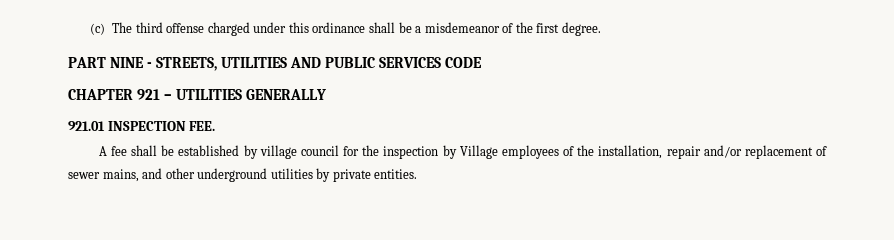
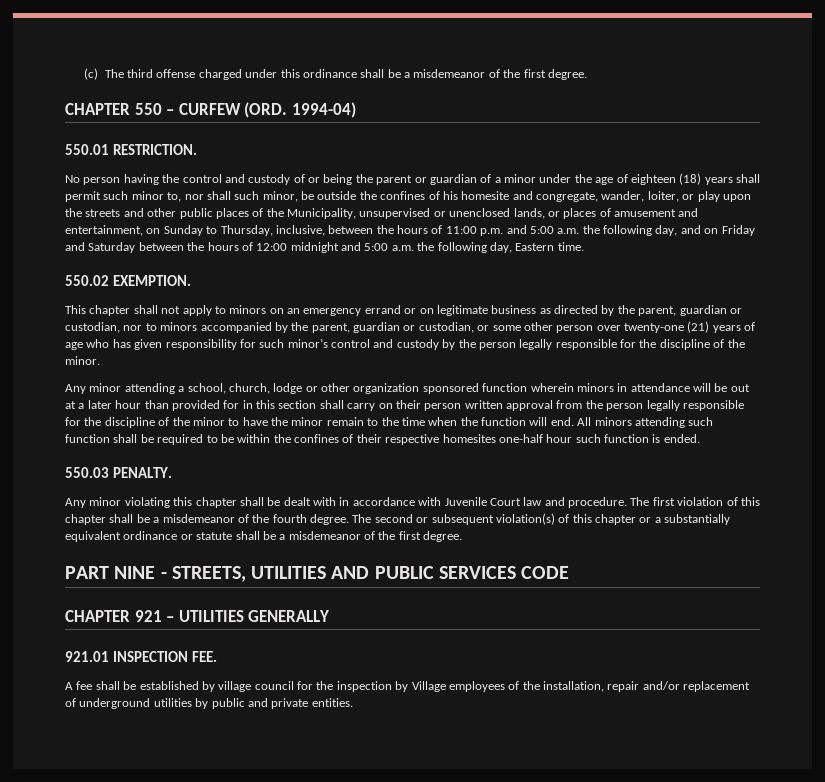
+ CHAPTER 550 – CURFEW (ORD. 1994-04)
+ 550.01 RESTRICTION.
+ No person having the control and custody of or being the parent or guardian of a minor under the age of eighteen (18) years shall permit such minor to, nor shall such minor, be outside the confines of his homesite and congregate, wander, loiter, or play upon the streets and other public places of the Municipality, unsupervised or unenclosed lands, or places of amusement and entertainment, on Sunday to Thursday, inclusive, between the hours of 11:00 p.m. and 5:00 a.m. the following day, and on Friday and Saturday between the hours of 12:00 midnight and 5:00 a.m. the following day, Eastern time.
+ 550.02 EXEMPTION.
+ This chapter shall not apply to minors on an emergency errand or on legitimate business as directed by the parent, guardian or custodian, nor to minors accompanied by the parent, guardian or custodian, or some other person over twenty-one (21) years of age who has given responsibility for such minor’s control and custody by the person legally responsible for the discipline of the minor.
+ Any minor attending a school, church, lodge or other organization sponsored function wherein minors in attendance will be out at a later hour than provided for in this section shall carry on their person written approval from the person legally responsible for the discipline of the minor to have the minor remain to the time when the function will end. All minors attending such function shall be required to be within the confines of their respective homesites one-half hour such function is ended.
+ 550.03 PENALTY.
+ Any minor violating this chapter shall be dealt with in accordance with Juvenile Court law and procedure. The first violation of this chapter shall be a misdemeanor of the fourth degree. The second or subsequent violation(s) of this chapter or a substantially equivalent ordinance or statute shall be a misdemeanor of the first degree.
- A fee shall be established by village council for the inspection by Village employees of the installation, repair and/or replacement of sewer mains, and other underground utilities by private entities.
+ A fee shall be established by village council for the inspection by Village employees of the installation, repair and/or replacement of underground utilities by public and private entities.

